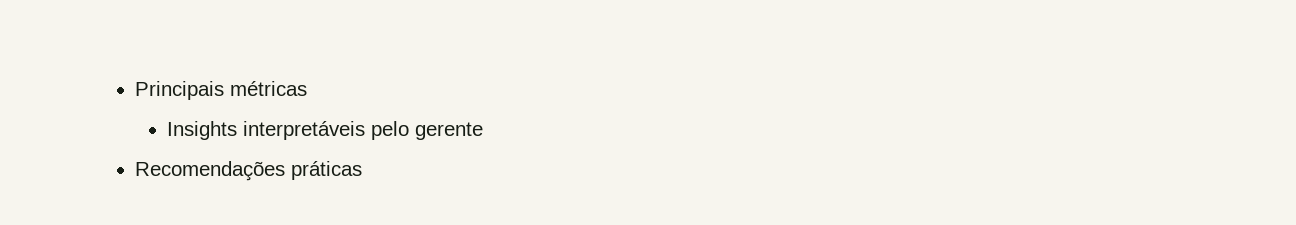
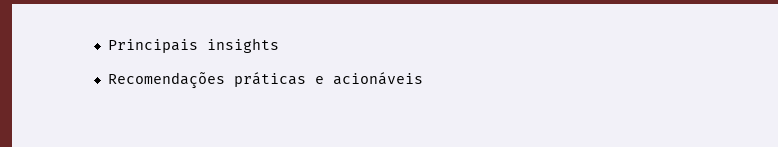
- Principais métricas
- Insights interpretáveis pelo gerente
+ Principais insights
- Recomendações práticas
+ Recomendações práticas e acionáveis

